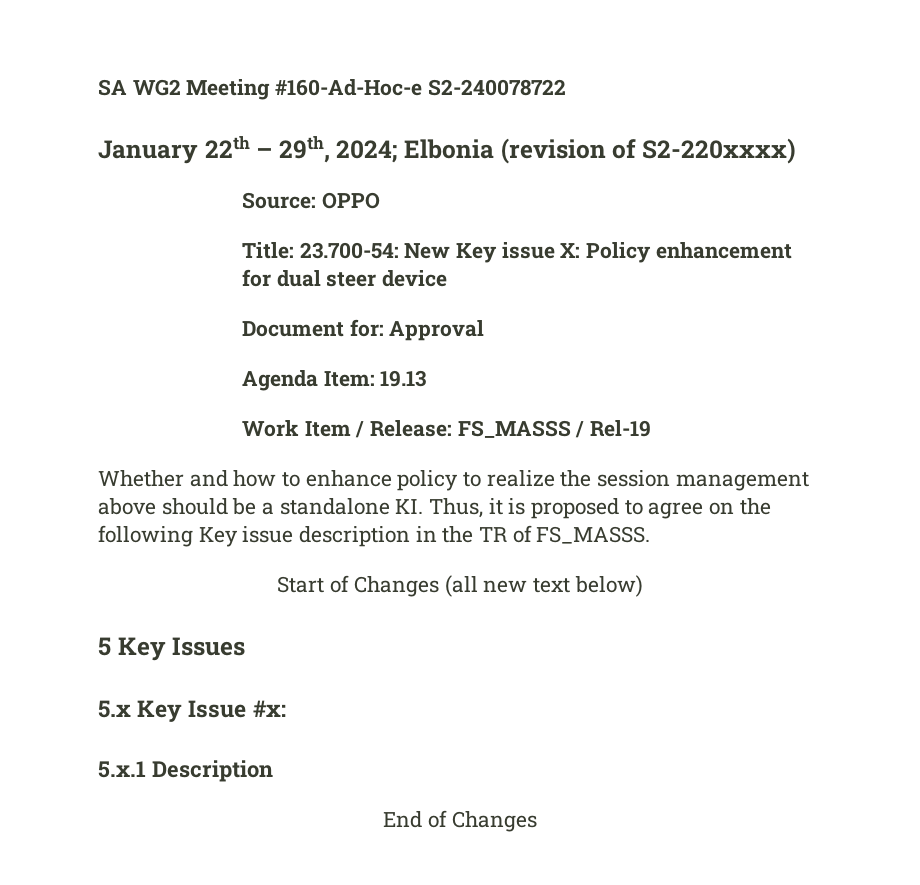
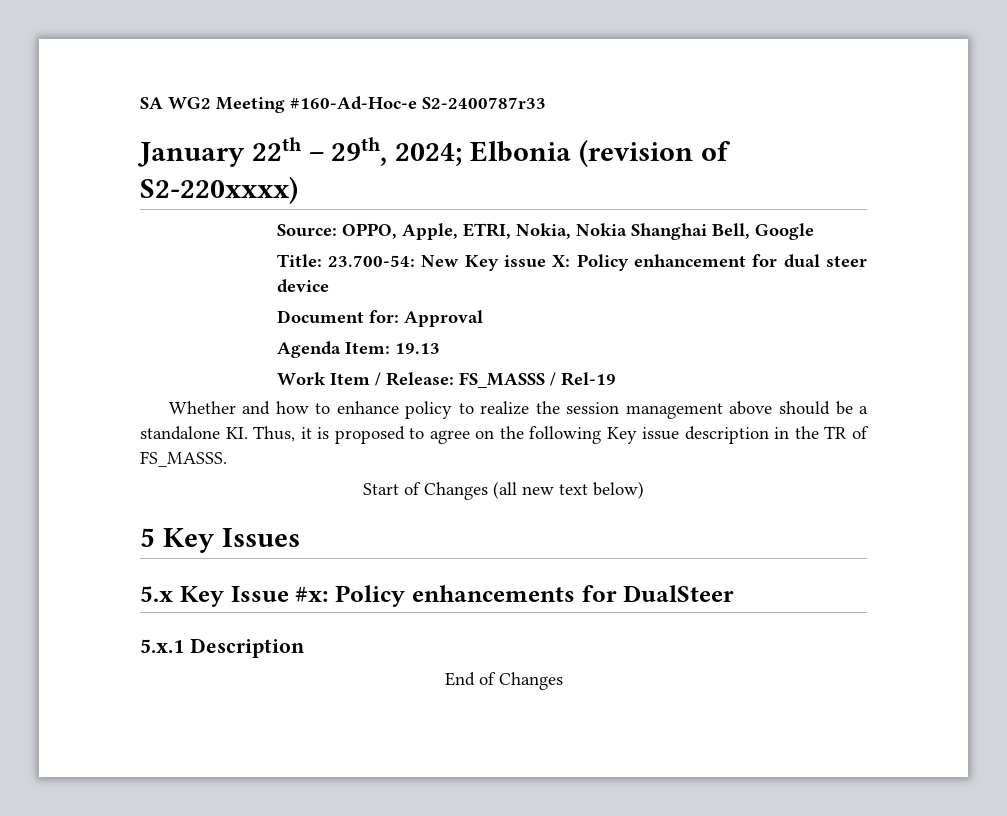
- SA WG2 Meeting #160-Ad-Hoc-e S2-240078722
+ SA WG2 Meeting #160-Ad-Hoc-e S2-2400787r33
- Source: OPPO
+ Source: OPPO, Apple, ETRI, Nokia, Nokia Shanghai Bell, Google
- 5.x Key Issue #x:
+ 5.x Key Issue #x: Policy enhancements for DualSteer

